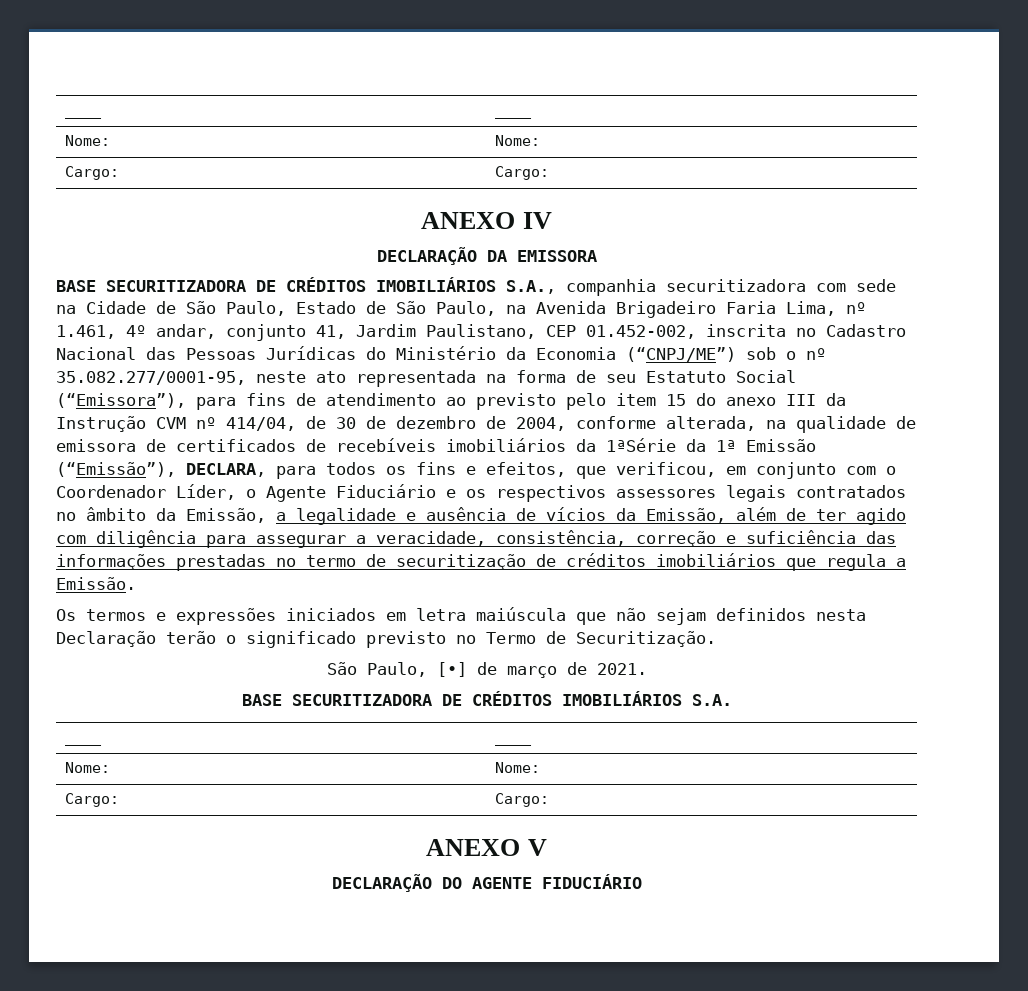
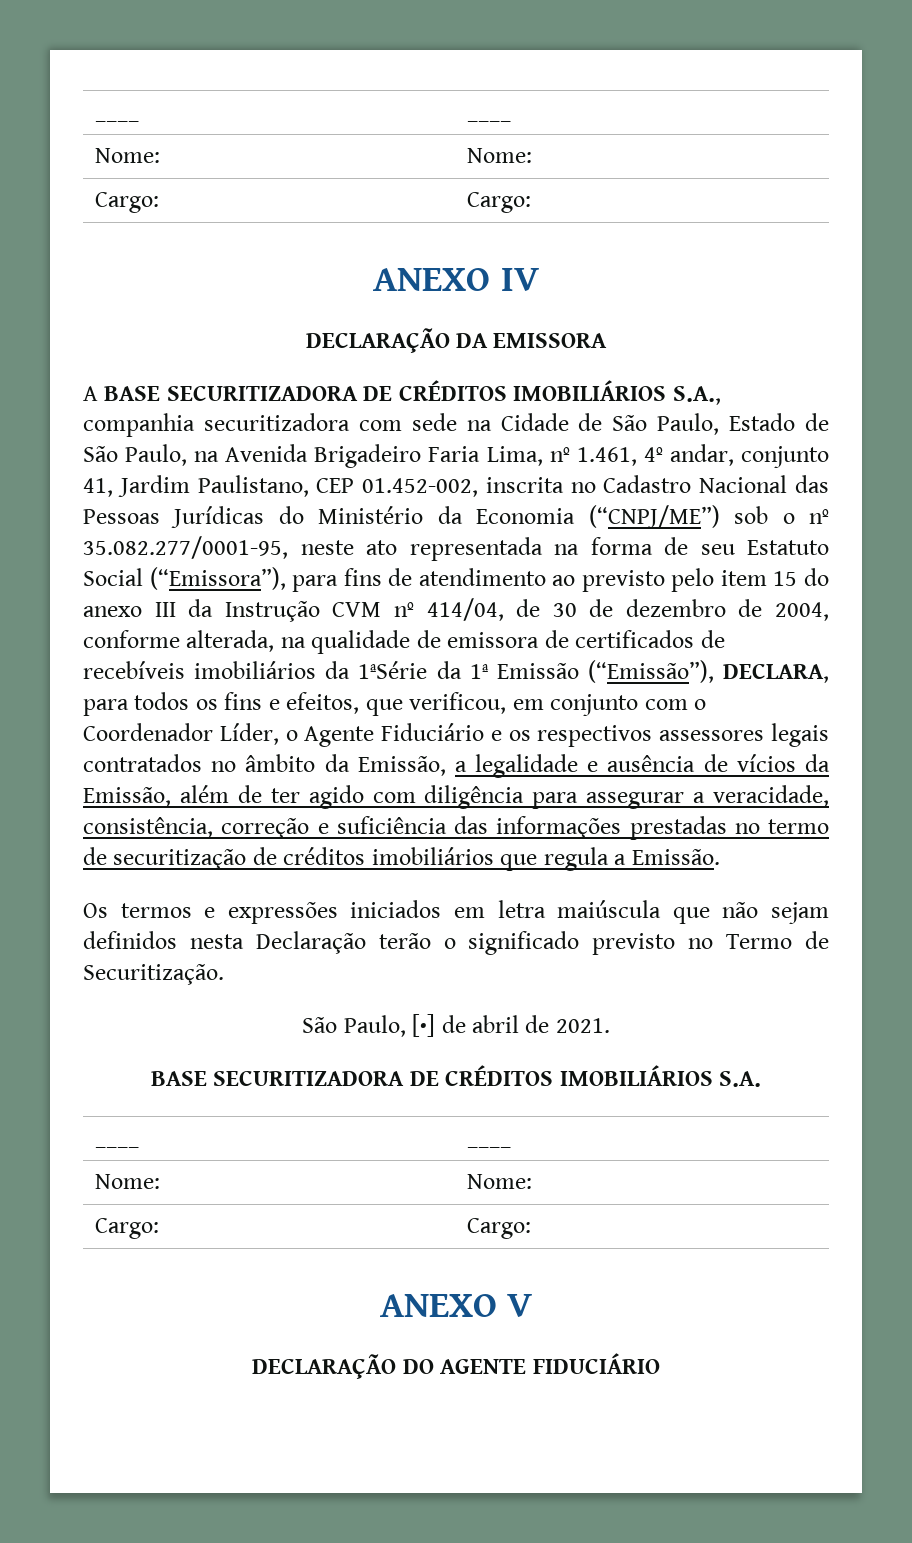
- BASE SECURITIZADORA DE CRÉDITOS IMOBILIÁRIOS S.A., companhia securitizadora com sede na Cidade de São Paulo, Estado de São Paulo, na Avenida Brigadeiro Faria Lima, nº 1.461, 4º andar, conjunto 41, Jardim Paulistano, CEP 01.452-002, inscrita no Cadastro Nacional das Pessoas Jurídicas do Ministério da Economia (“CNPJ/ME”) sob o nº 35.082.277/0001-95, neste ato representada na forma de seu Estatuto Social (“Emissora”), para fins de atendimento ao previsto pelo item 15 do anexo III da Instrução CVM nº 414/04, de 30 de dezembro de 2004, conforme alterada, na qualidade de emissora de certificados de recebíveis imobiliários da 1ªSérie da 1ª Emissão (“Emissão”), DECLARA, para todos os fins e efeitos, que verificou, em conjunto com o Coordenador Líder, o Agente Fiduciário e os respectivos assessores legais contratados no âmbito da Emissão, a legalidade e ausência de vícios da Emissão, além de ter agido com diligência para assegurar a veracidade, consistência, correção e suficiência das informações prestadas no termo de securitização de créditos imobiliários que regula a Emissão.
+ A BASE SECURITIZADORA DE CRÉDITOS IMOBILIÁRIOS S.A., companhia securitizadora com sede na Cidade de São Paulo, Estado de São Paulo, na Avenida Brigadeiro Faria Lima, nº 1.461, 4º andar, conjunto 41, Jardim Paulistano, CEP 01.452-002, inscrita no Cadastro Nacional das Pessoas Jurídicas do Ministério da Economia (“CNPJ/ME”) sob o nº 35.082.277/0001-95, neste ato representada na forma de seu Estatuto Social (“Emissora”), para fins de atendimento ao previsto pelo item 15 do anexo III da Instrução CVM nº 414/04, de 30 de dezembro de 2004, conforme alterada, na qualidade de emissora de certificados de recebíveis imobiliários da 1ªSérie da 1ª Emissão (“Emissão”), DECLARA, para todos os fins e efeitos, que verificou, em conjunto com o Coordenador Líder, o Agente Fiduciário e os respectivos assessores legais contratados no âmbito da Emissão, a legalidade e ausência de vícios da Emissão, além de ter agido com diligência para assegurar a veracidade, consistência, correção e suficiência das informações prestadas no termo de securitização de créditos imobiliários que regula a Emissão.
- São Paulo, [•] de março de 2021.
+ São Paulo, [•] de abril de 2021.

